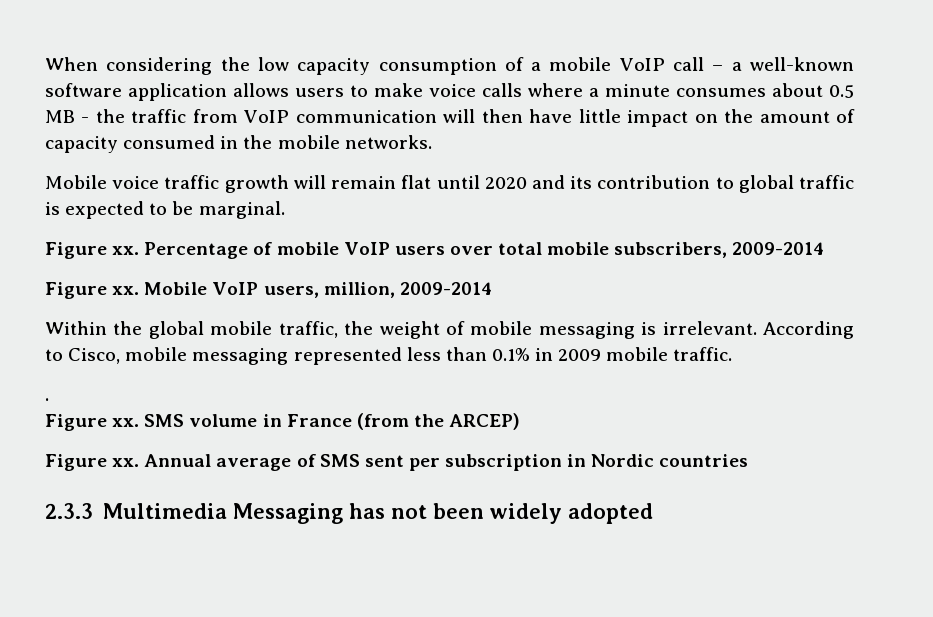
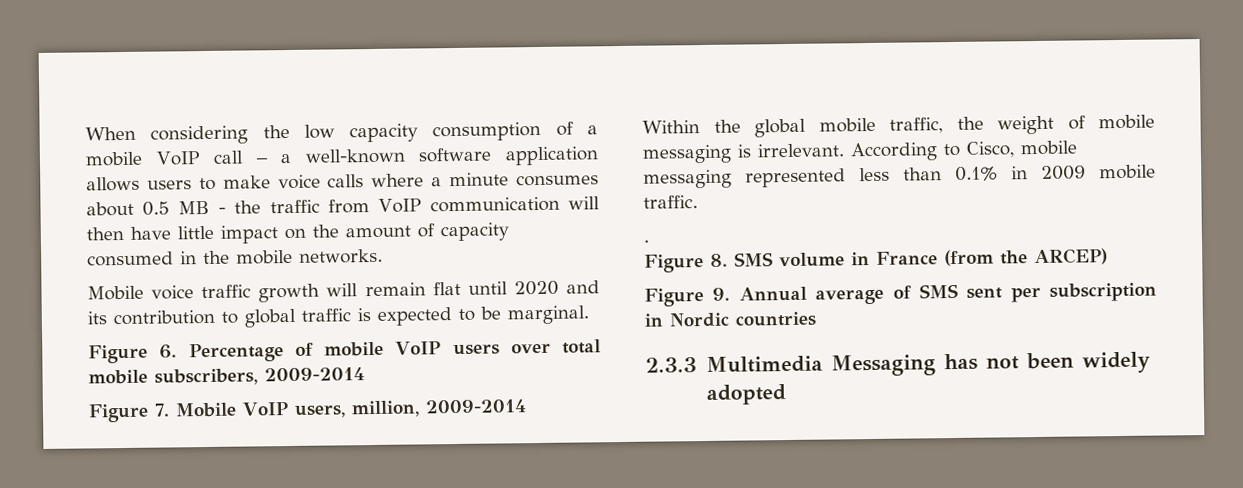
- Figure xx. Percentage of mobile VoIP users over total mobile subscribers, 2009-2014
+ Figure 6. Percentage of mobile VoIP users over total mobile subscribers, 2009-2014
- Figure xx. Mobile VoIP users, million, 2009-2014
+ Figure 7. Mobile VoIP users, million, 2009-2014
- Figure xx. SMS volume in France (from the ARCEP)
+ Figure 8. SMS volume in France (from the ARCEP)
- Figure xx. Annual average of SMS sent per subscription in Nordic countries
+ Figure 9. Annual average of SMS sent per subscription in Nordic countries

